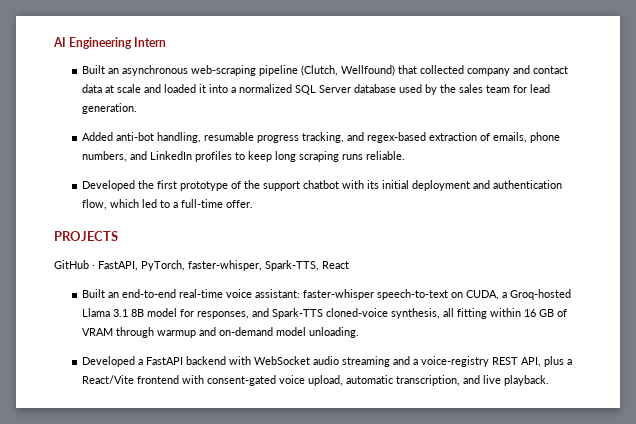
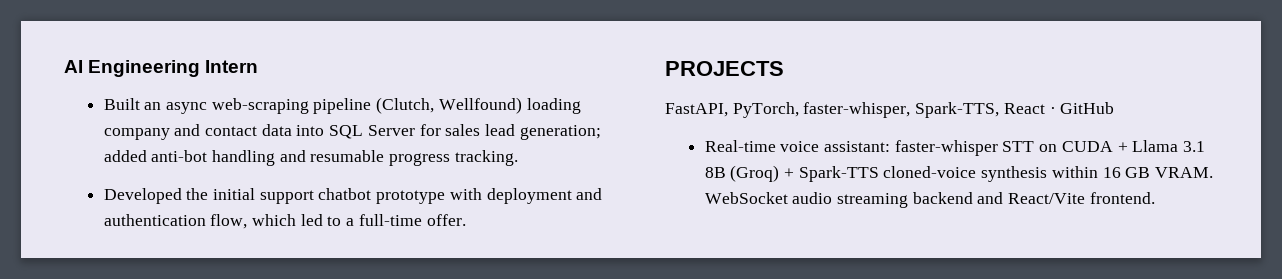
- Built an asynchronous web-scraping pipeline (Clutch, Wellfound) that collected company and contact data at scale and loaded it into a normalized SQL Server database used by the sales team for lead generation.
- Added anti-bot handling, resumable progress tracking, and regex-based extraction of emails, phone numbers, and LinkedIn profiles to keep long scraping runs reliable.
- Developed the first prototype of the support chatbot with its initial deployment and authentication flow, which led to a full-time offer.
+ Built an async web-scraping pipeline (Clutch, Wellfound) loading company and contact data into SQL Server for sales lead generation; added anti-bot handling and resumable progress tracking.
+ Developed the initial support chatbot prototype with deployment and authentication flow, which led to a full-time offer.
- GitHub · FastAPI, PyTorch, faster-whisper, Spark-TTS, React
- Built an end-to-end real-time voice assistant: faster-whisper speech-to-text on CUDA, a Groq-hosted Llama 3.1 8B model for responses, and Spark-TTS cloned-voice synthesis, all fitting within 16 GB of VRAM through warmup and on-demand model unloading.
- Developed a FastAPI backend with WebSocket audio streaming and a voice-registry REST API, plus a React/Vite frontend with consent-gated voice upload, automatic transcription, and live playback.
+ FastAPI, PyTorch, faster-whisper, Spark-TTS, React · GitHub
+ Real-time voice assistant: faster-whisper STT on CUDA + Llama 3.1 8B (Groq) + Spark-TTS cloned-voice synthesis within 16 GB VRAM. WebSocket audio streaming backend and React/Vite frontend.

